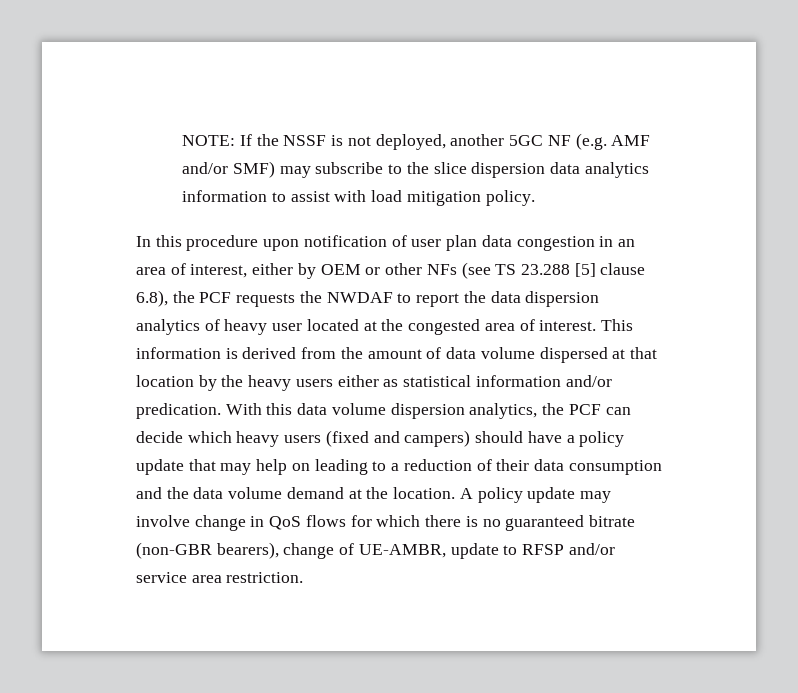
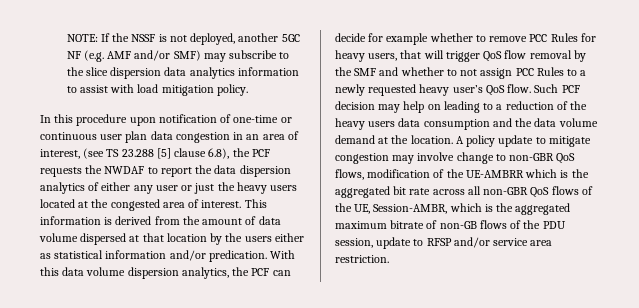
- In this procedure upon notification of user plan data congestion in an area of interest, either by OEM or other NFs (see TS 23.288 [5] clause 6.8), the PCF requests the NWDAF to report the data dispersion analytics of heavy user located at the congested area of interest.
+ In this procedure upon notification of one-time or continuous user plan data congestion in an area of interest, (see TS 23.288 [5] clause 6.8), the PCF requests the NWDAF to report the data dispersion analytics of either any user or just the heavy users located at the congested area of interest.
- This information is derived from the amount of data volume dispersed at that location by the heavy users either as statistical information and/or predication.
+ This information is derived from the amount of data volume dispersed at that location by the users either as statistical information and/or predication.
- With this data volume dispersion analytics, the PCF can decide which heavy users (fixed and campers) should have a policy update that may help on leading to a reduction of their data consumption and the data volume demand at the location.
+ With this data volume dispersion analytics, the PCF can decide for example whether to remove PCC Rules for heavy users, that will trigger QoS flow removal by the SMF and whether to not assign PCC Rules to a newly requested heavy user’s QoS flow. Such PCF decision may help on leading to a reduction of the heavy users data consumption and the data volume demand at the location.
- A policy update may involve change in QoS flows for which there is no guaranteed bitrate (non-GBR bearers), change of UE-AMBR, update to RFSP and/or service area restriction.
+ A policy update to mitigate congestion may involve change to non-GBR QoS flows, modification of the UE-AMBRR which is the aggregated bit rate across all non-GBR QoS flows of the UE, Session-AMBR, which is the aggregated maximum bitrate of non-GB flows of the PDU session, update to RFSP and/or service area restriction.

